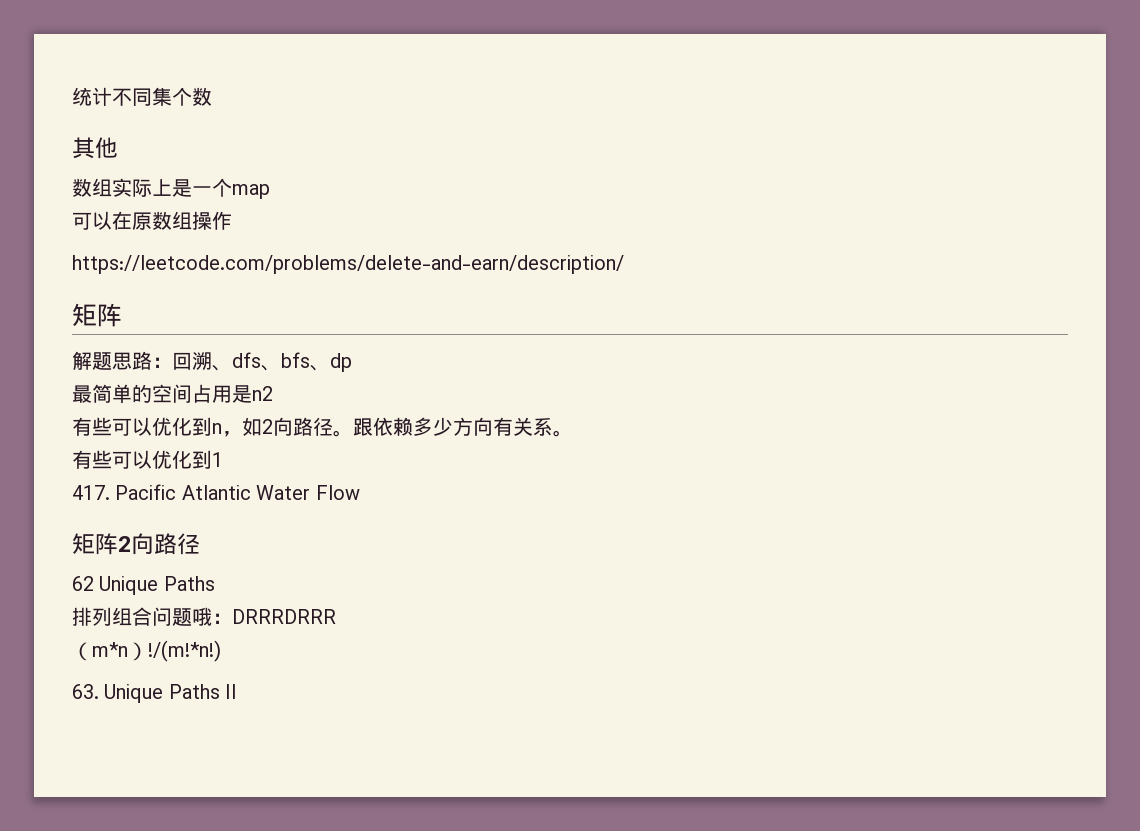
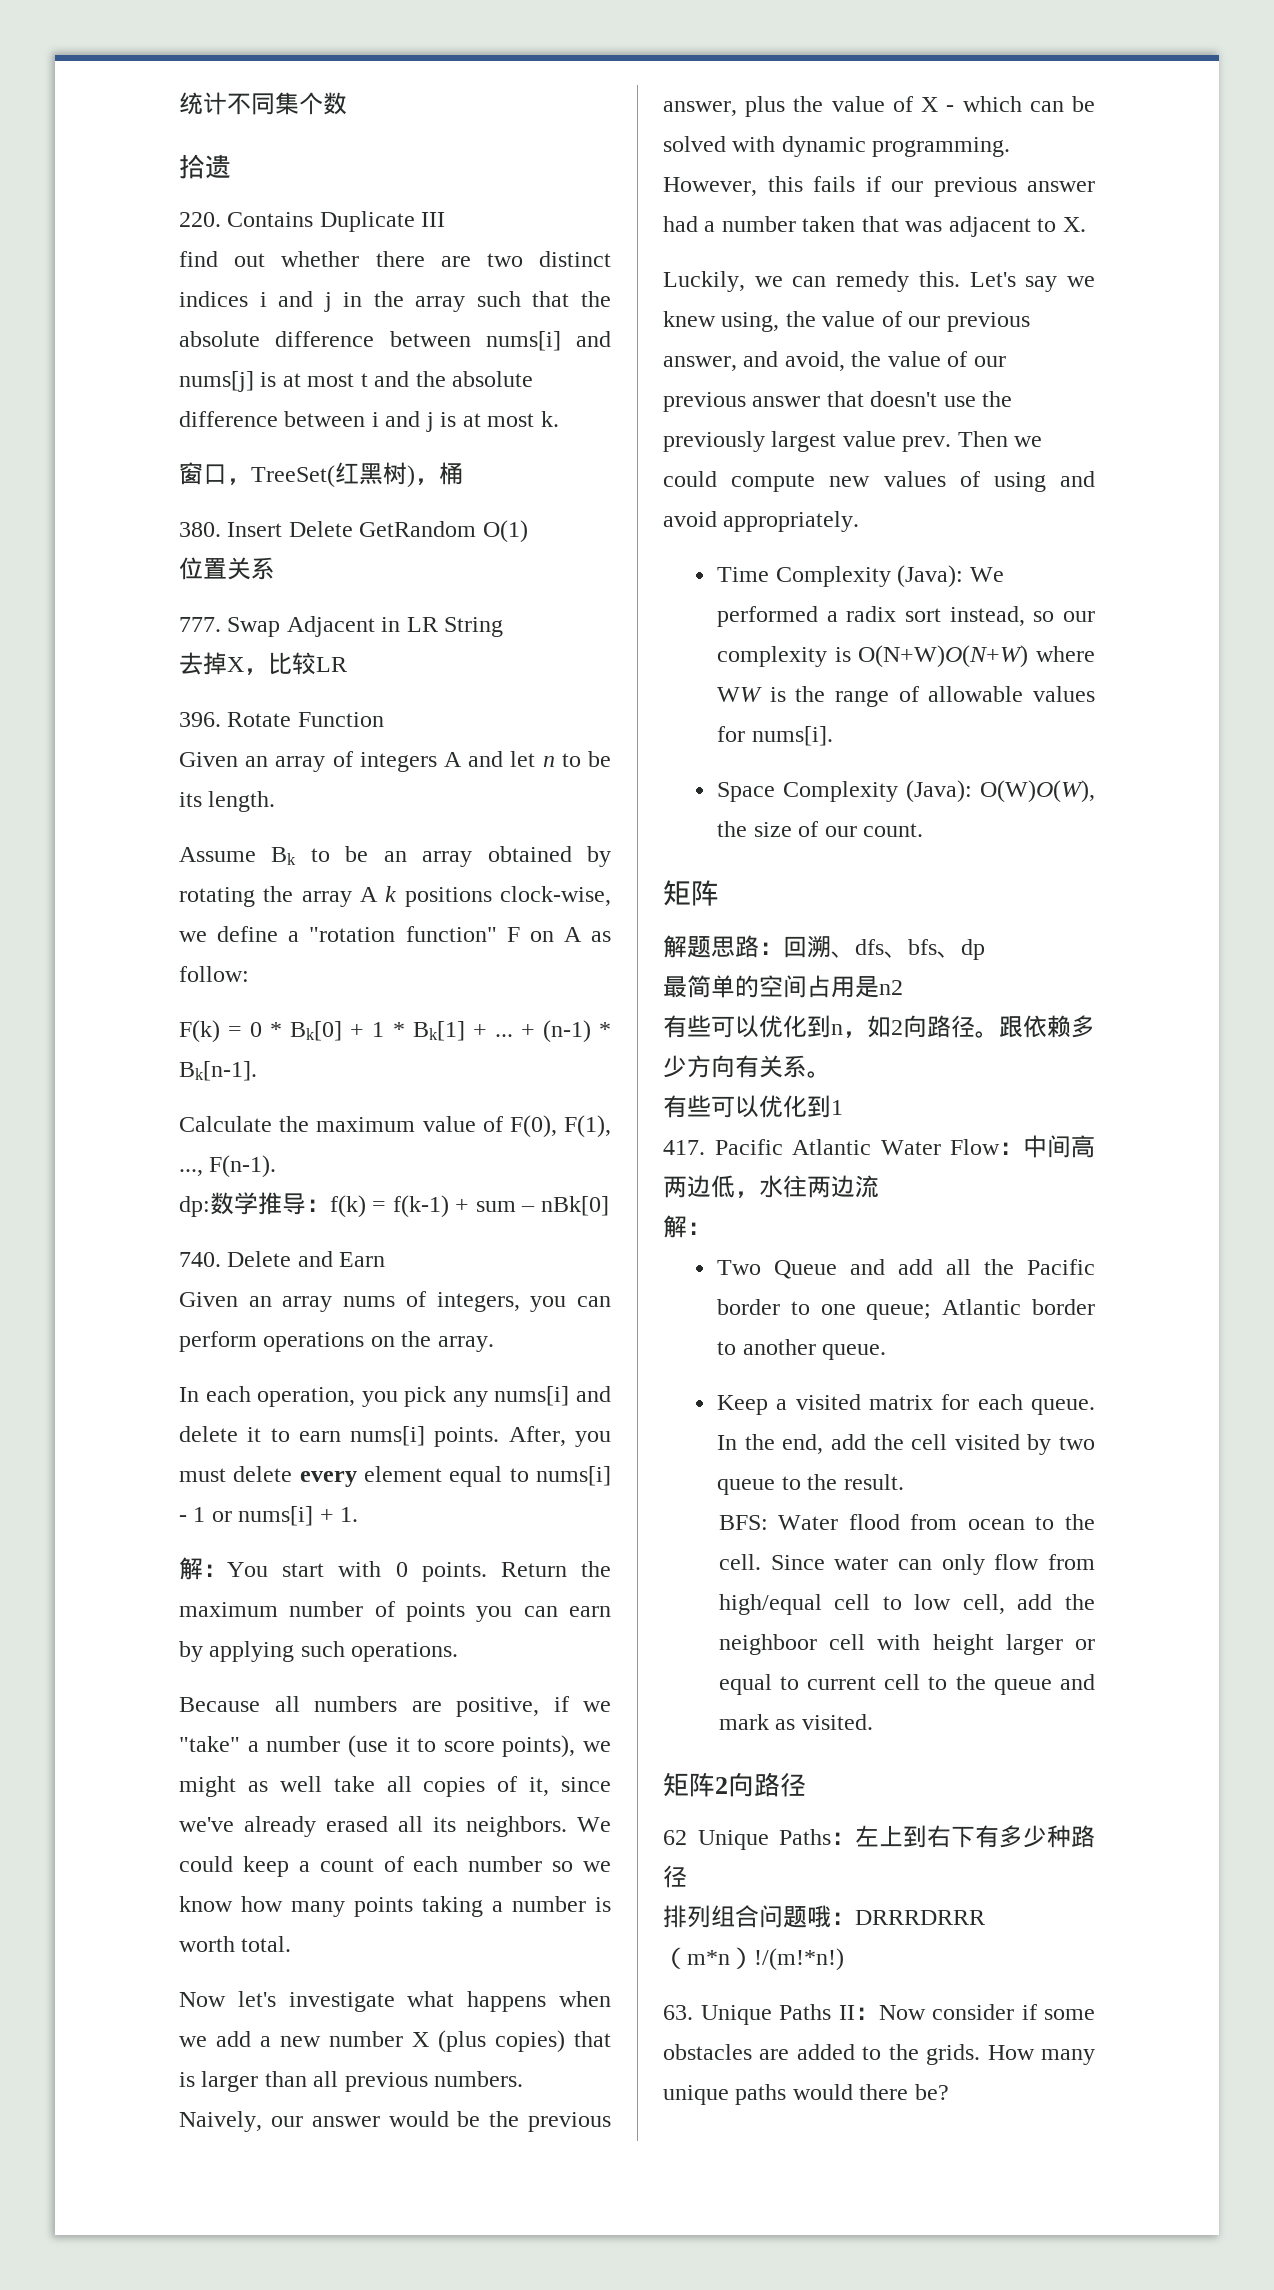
- 其他
- 数组实际上是一个map
- 可以在原数组操作
- https://leetcode.com/problems/delete-and-earn/description/
+ 拾遗
+ 220. Contains Duplicate III
+ find out whether there are two distinct indices i and j in the array such that the absolute difference between nums[i] and nums[j] is at most t and the absolute difference between i and j is at most k.
+ 窗口，TreeSet(红黑树)，桶
+ 380. Insert Delete GetRandom O(1)
+ 位置关系
+ 777. Swap Adjacent in LR String
+ 去掉X，比较LR
+ 396. Rotate Function
+ Given an array of integers A and let n to be its length.
+ Assume Bk to be an array obtained by rotating the array A k positions clock-wise, we define a "rotation function" F on A as follow:
+ F(k) = 0 * Bk[0] + 1 * Bk[1] + ... + (n-1) * Bk[n-1].
+ Calculate the maximum value of F(0), F(1), ..., F(n-1).
+ dp:数学推导：f(k) = f(k-1) + sum – nBk[0]
+ 740. Delete and Earn
+ Given an array nums of integers, you can perform operations on the array.
+ In each operation, you pick any nums[i] and delete it to earn nums[i] points. After, you must delete every element equal to nums[i] - 1 or nums[i] + 1.
+ 解：You start with 0 points. Return the maximum number of points you can earn by applying such operations.
+ Because all numbers are positive, if we "take" a number (use it to score points), we might as well take all copies of it, since we've already erased all its neighbors. We could keep a count of each number so we know how many points taking a number is worth total.
+ Now let's investigate what happens when we add a new number X (plus copies) that is larger than all previous numbers. Naively, our answer would be the previous answer, plus the value of X - which can be solved with dynamic programming. However, this fails if our previous answer had a number taken that was adjacent to X.
+ Luckily, we can remedy this. Let's say we knew using, the value of our previous answer, and avoid, the value of our previous answer that doesn't use the previously largest value prev. Then we could compute new values of using and avoid appropriately.
+ Time Complexity (Java): We performed a radix sort instead, so our complexity is O(N+W)O(N+W) where WW is the range of allowable values for nums[i].
+ Space Complexity (Java): O(W)O(W), the size of our count.
- 417. Pacific Atlantic Water Flow
+ 417. Pacific Atlantic Water Flow：中间高两边低，水往两边流
+ 解：
+ Two Queue and add all the Pacific border to one queue; Atlantic border to another queue.
+ Keep a visited matrix for each queue. In the end, add the cell visited by two queue to the result.
+ BFS: Water flood from ocean to the cell. Since water can only flow from high/equal cell to low cell, add the neighboor cell with height larger or equal to current cell to the queue and mark as visited.
- 62 Unique Paths
+ 62 Unique Paths：左上到右下有多少种路径
- 63. Unique Paths II
+ 63. Unique Paths II：Now consider if some obstacles are added to the grids. How many unique paths would there be?

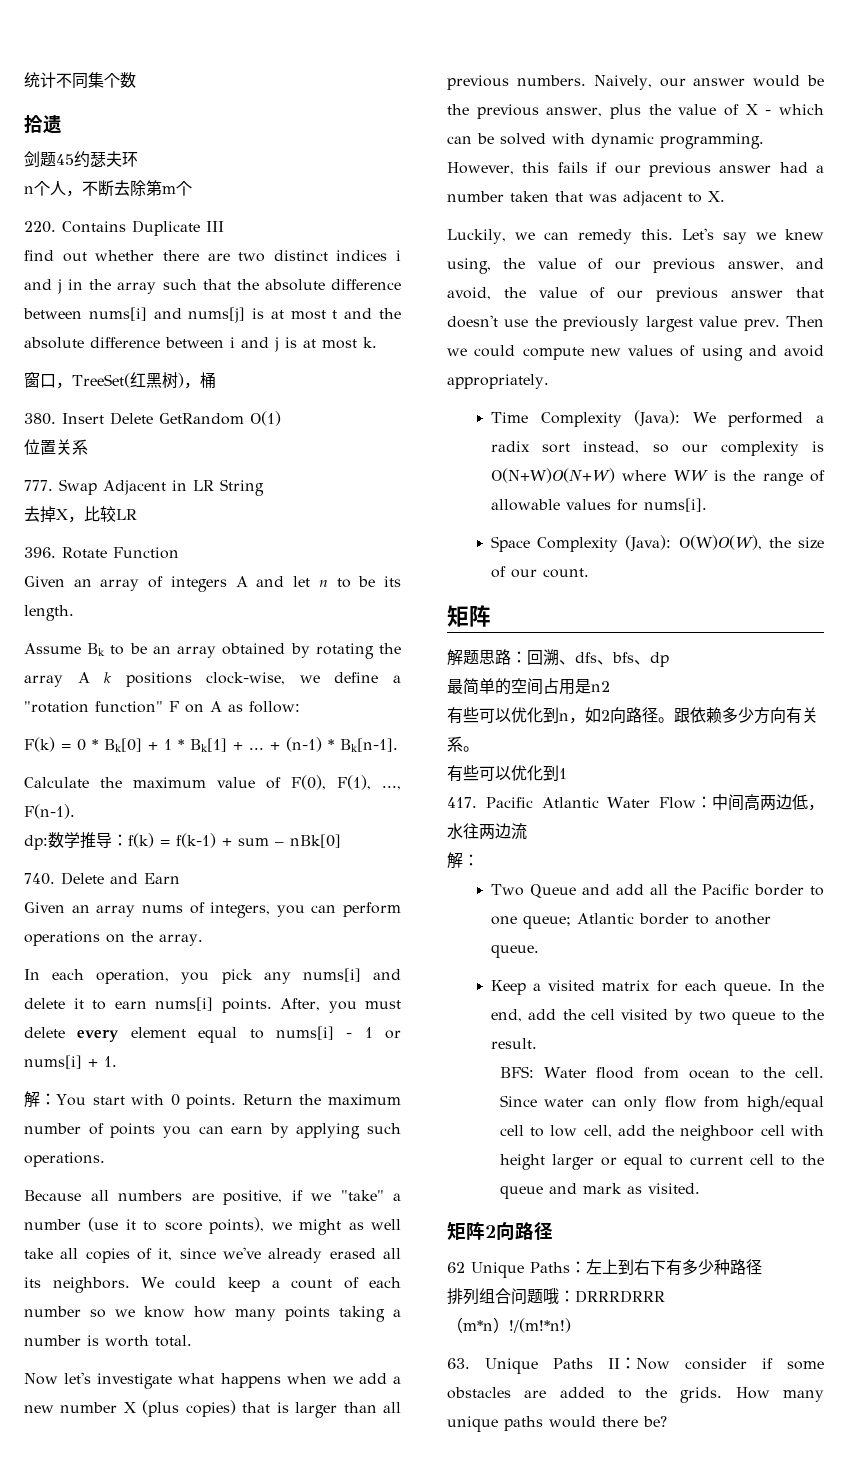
+ 剑题45约瑟夫环
+ n个人，不断去除第m个

